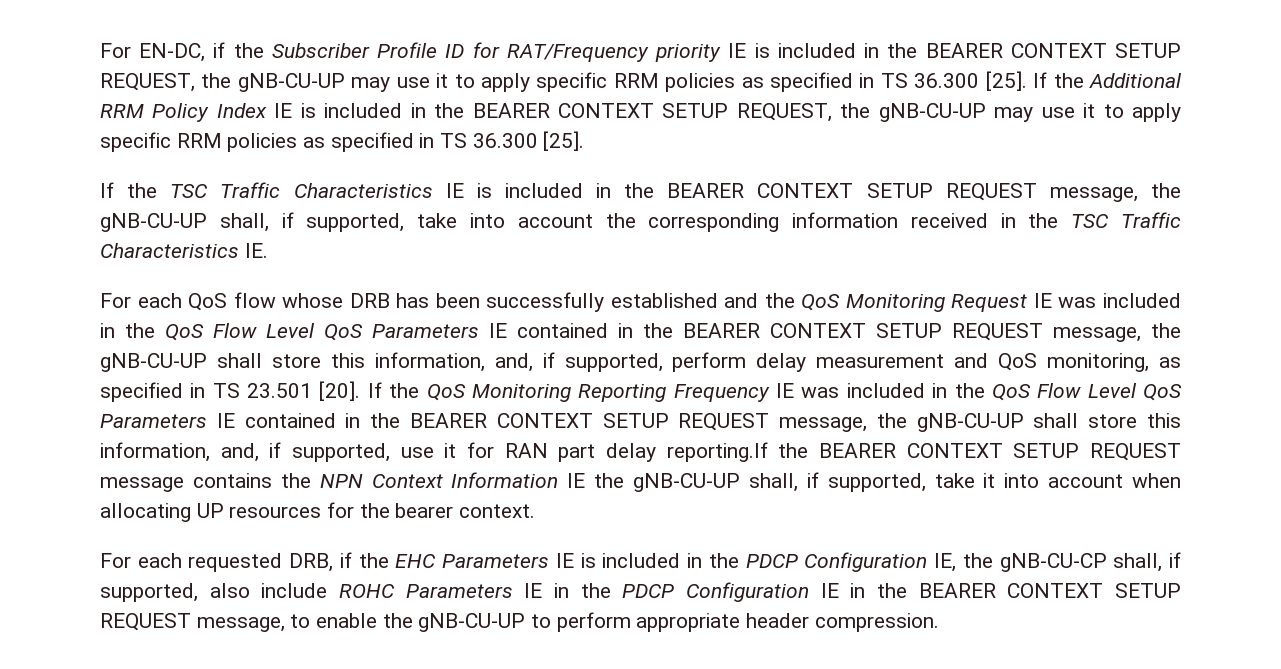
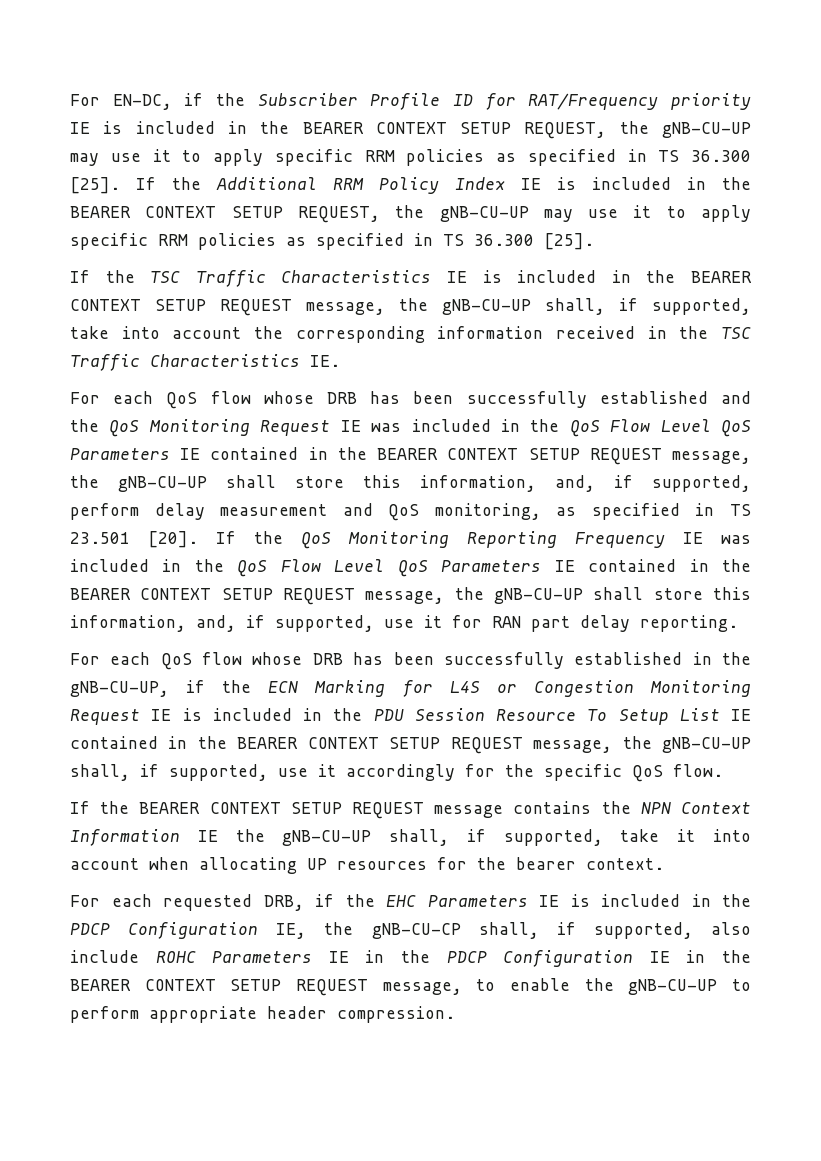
- If the QoS Monitoring Reporting Frequency IE was included in the QoS Flow Level QoS Parameters IE contained in the BEARER CONTEXT SETUP REQUEST message, the gNB-CU-UP shall store this information, and, if supported, use it for RAN part delay reporting.If the BEARER CONTEXT SETUP REQUEST message contains the NPN Context Information IE the gNB-CU-UP shall, if supported, take it into account when allocating UP resources for the bearer context.
+ If the QoS Monitoring Reporting Frequency IE was included in the QoS Flow Level QoS Parameters IE contained in the BEARER CONTEXT SETUP REQUEST message, the gNB-CU-UP shall store this information, and, if supported, use it for RAN part delay reporting.
+ For each QoS flow whose DRB has been successfully established in the gNB-CU-UP, if the ECN Marking for L4S or Congestion Monitoring Request IE is included in the PDU Session Resource To Setup List IE contained in the BEARER CONTEXT SETUP REQUEST message, the gNB-CU-UP shall, if supported, use it accordingly for the specific QoS flow.
+ If the BEARER CONTEXT SETUP REQUEST message contains the NPN Context Information IE the gNB-CU-UP shall, if supported, take it into account when allocating UP resources for the bearer context.

